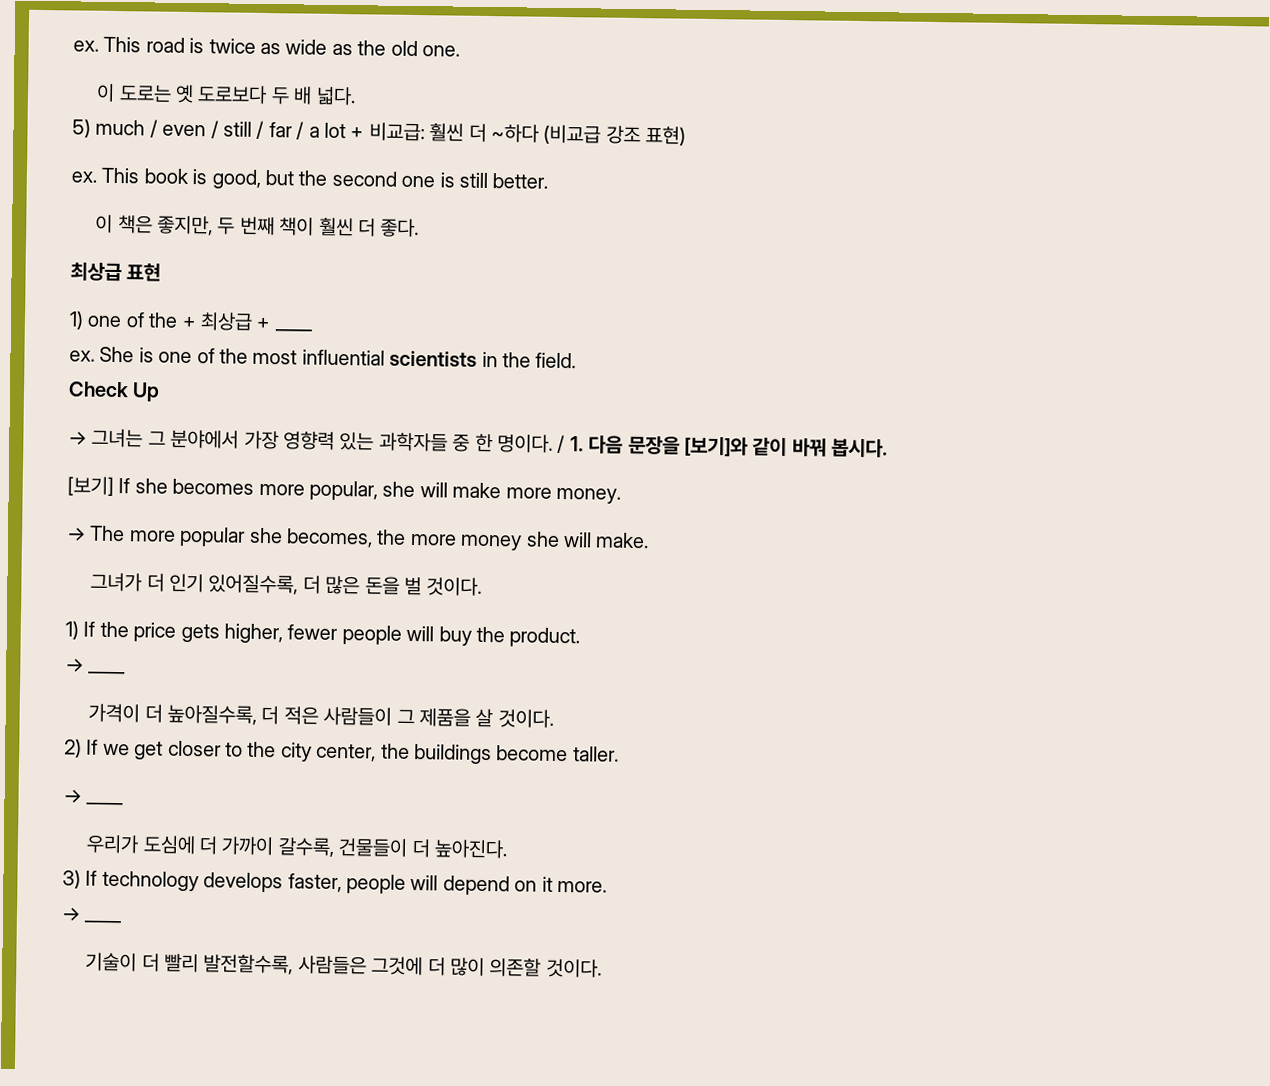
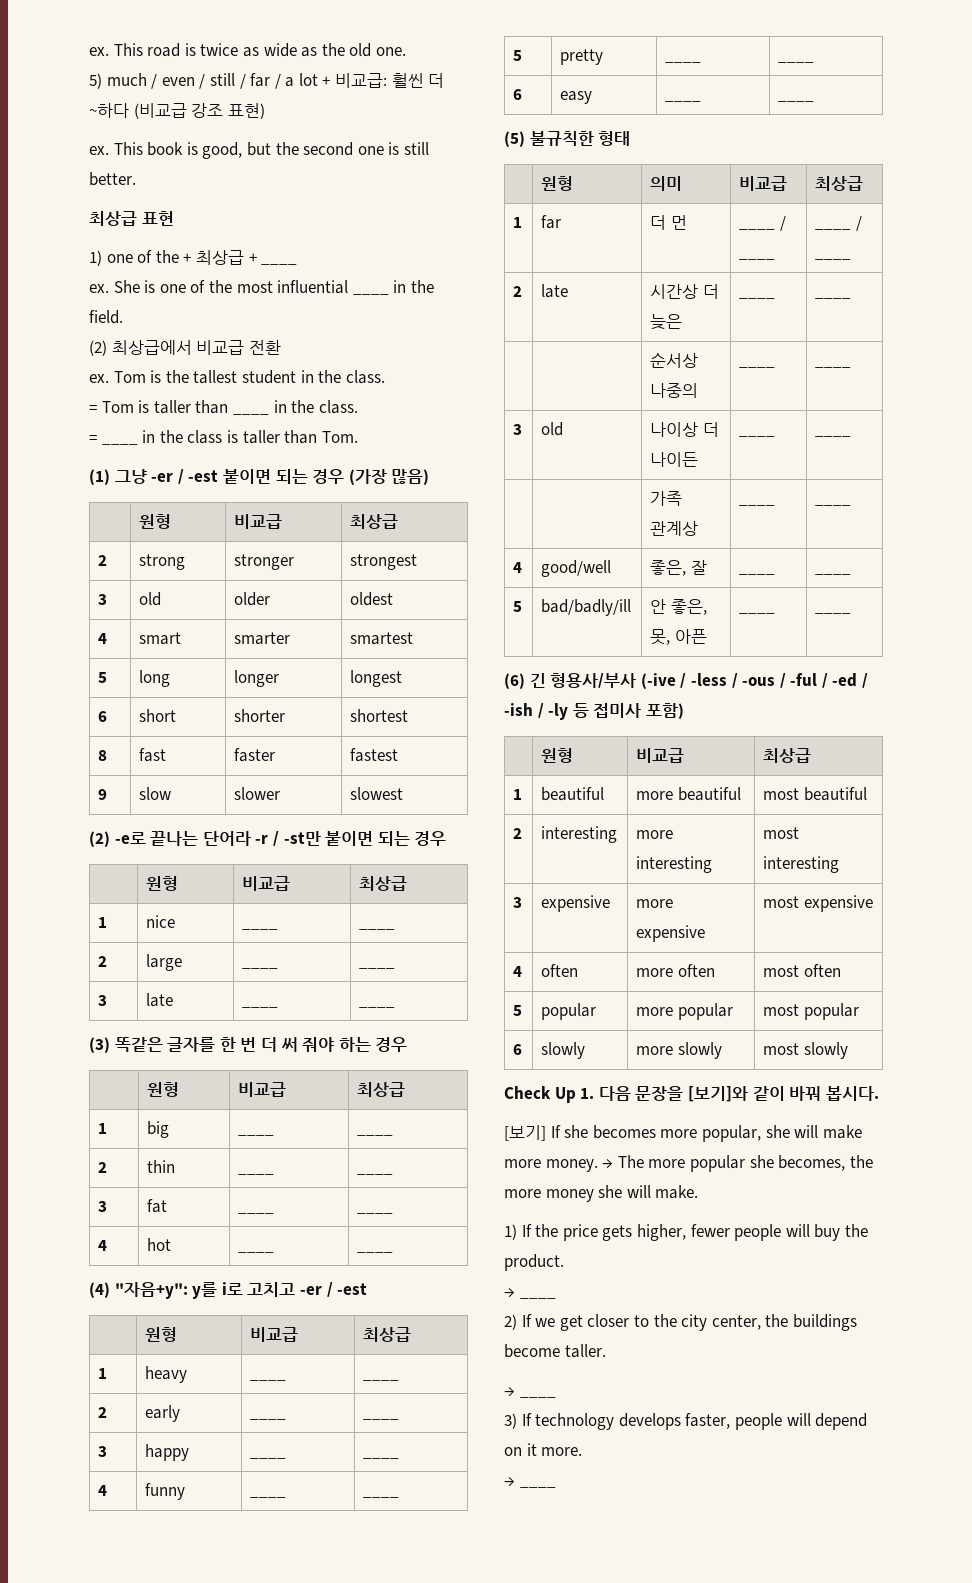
- 이 도로는 옛 도로보다 두 배 넓다.
- 이 책은 좋지만, 두 번째 책이 훨씬 더 좋다.
- She is one of the most influential scientists in the field.
+ She is one of the most influential ____ in the field.
- Check Up
- → 그녀는 그 분야에서 가장 영향력 있는 과학자들 중 한 명이다. / 1. 다음 문장을 [보기]와 같이 바꿔 봅시다.
+ (2) 최상급에서 비교급 전환
+ ex. Tom is the tallest student in the class.
+ = Tom is taller than ____ in the class.
+ = ____ in the class is taller than Tom.
+ (1) 그냥 -er / -est 붙이면 되는 경우 (가장 많음)
+ | 원형 | 비교급 | 최상급
+ 2 | strong | stronger | strongest
+ 3 | old | older | oldest
+ 4 | smart | smarter | smartest
+ 5 | long | longer | longest
+ 6 | short | shorter | shortest
+ 8 | fast | faster | fastest
+ 9 | slow | slower | slowest
+ (2) -e로 끝나는 단어라 -r / -st만 붙이면 되는 경우
+ | 원형 | 비교급 | 최상급
+ 1 | nice | ____ | ____
+ 2 | large | ____ | ____
+ 3 | late | ____ | ____
+ (3) 똑같은 글자를 한 번 더 써 줘야 하는 경우
+ | 원형 | 비교급 | 최상급
+ 1 | big | ____ | ____
+ 2 | thin | ____ | ____
+ 3 | fat | ____ | ____
+ 4 | hot | ____ | ____
+ (4) "자음+y": y를 i로 고치고 -er / -est
+ | 원형 | 비교급 | 최상급
+ 1 | heavy | ____ | ____
+ 2 | early | ____ | ____
+ 3 | happy | ____ | ____
+ 4 | funny | ____ | ____
+ 5 | pretty | ____ | ____
+ 6 | easy | ____ | ____
+ (5) 불규칙한 형태
+ | 원형 | 의미 | 비교급 | 최상급
+ 1 | far | 더 먼 | ____ / ____ | ____ / ____
+ 2 | late | 시간상 더 늦은 | ____ | ____
+ | | 순서상 나중의 | ____ | ____
+ 3 | old | 나이상 더 나이든 | ____ | ____
+ | | 가족 관계상 | ____ | ____
+ 4 | good/well | 좋은, 잘 | ____ | ____
+ 5 | bad/badly/ill | 안 좋은, 못, 아픈 | ____ | ____
+ (6) 긴 형용사/부사 (-ive / -less / -ous / -ful / -ed / -ish / -ly 등 접미사 포함)
+ | 원형 | 비교급 | 최상급
+ 1 | beautiful | more beautiful | most beautiful
+ 2 | interesting | more interesting | most interesting
+ 3 | expensive | more expensive | most expensive
+ 4 | often | more often | most often
+ 5 | popular | more popular | most popular
+ 6 | slowly | more slowly | most slowly
+ Check Up 1. 다음 문장을 [보기]와 같이 바꿔 봅시다.
- [보기] If she becomes more popular, she will make more money.
- → The more popular she becomes, the more money she will make.
+ [보기] If she becomes more popular, she will make more money. → The more popular she becomes, the more money she will make.
- 그녀가 더 인기 있어질수록, 더 많은 돈을 벌 것이다.
- 가격이 더 높아질수록, 더 적은 사람들이 그 제품을 살 것이다.
- 우리가 도심에 더 가까이 갈수록, 건물들이 더 높아진다.
- 기술이 더 빨리 발전할수록, 사람들은 그것에 더 많이 의존할 것이다.

